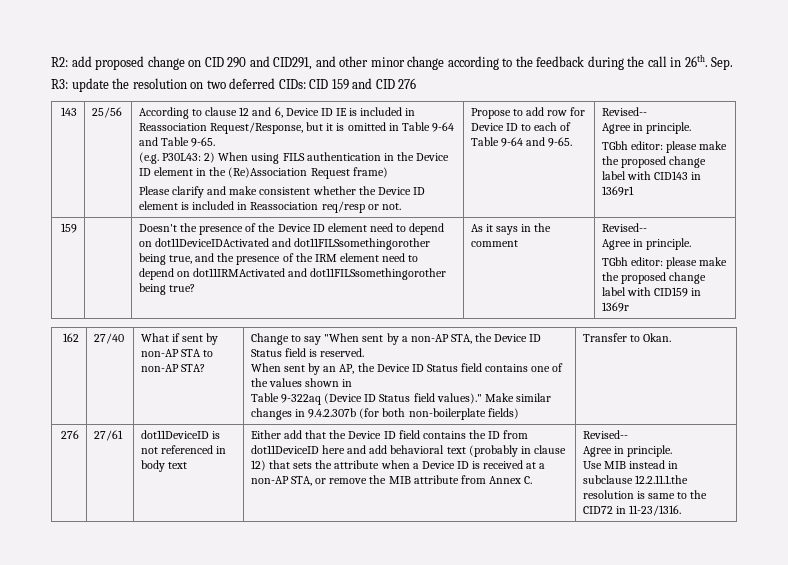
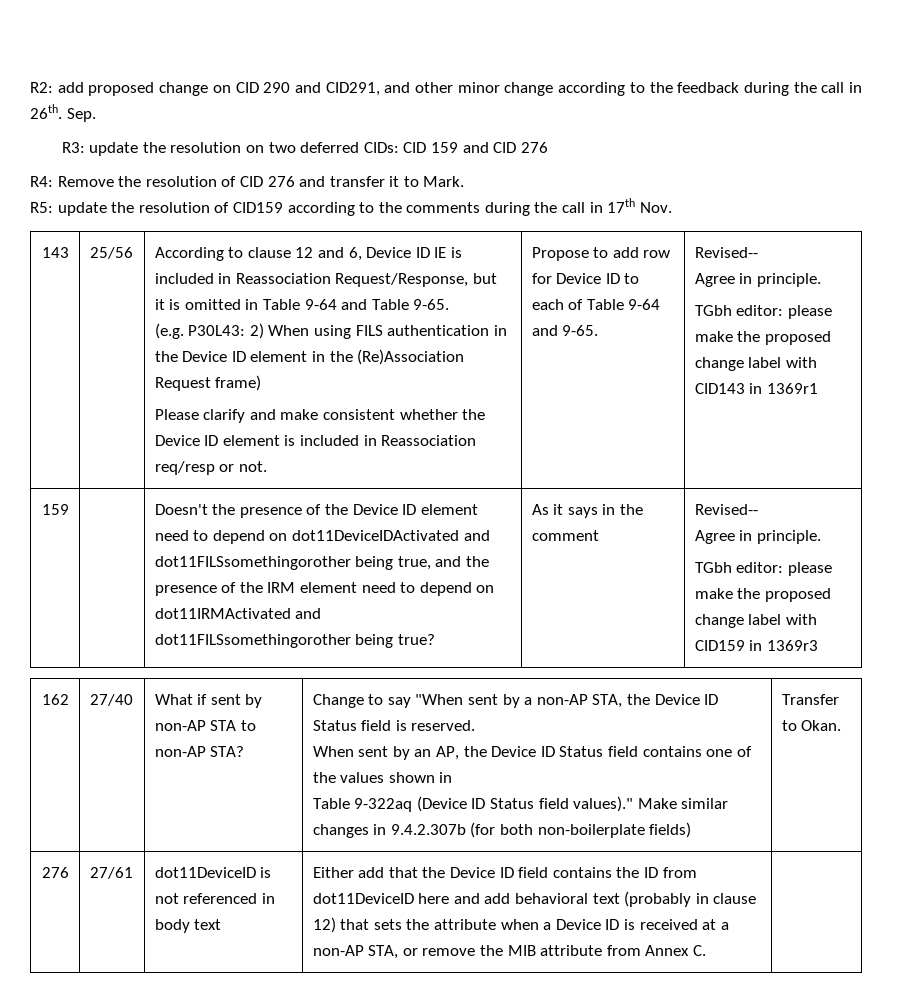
+ R4: Remove the resolution of CID 276 and transfer it to Mark.
+ R5: update the resolution of CID159 according to the comments during the call in 17th Nov.
- TGbh editor: please make the proposed change label with CID159 in 1369r
+ TGbh editor: please make the proposed change label with CID159 in 1369r3
- Either add that the Device ID field contains the ID from dot11DeviceID here and add behavioral text (probably in clause 12) that sets the attribute when a Device ID is received at a non-AP STA, or remove the MIB attribute from Annex C. | Revised--
- Agree in principle.
- Use MIB instead in subclause 12.2.11.1.the resolution is same to the CID72 in 11-23/1316.
+ Either add that the Device ID field contains the ID from dot11DeviceID here and add behavioral text (probably in clause 12) that sets the attribute when a Device ID is received at a non-AP STA, or remove the MIB attribute from Annex C.

